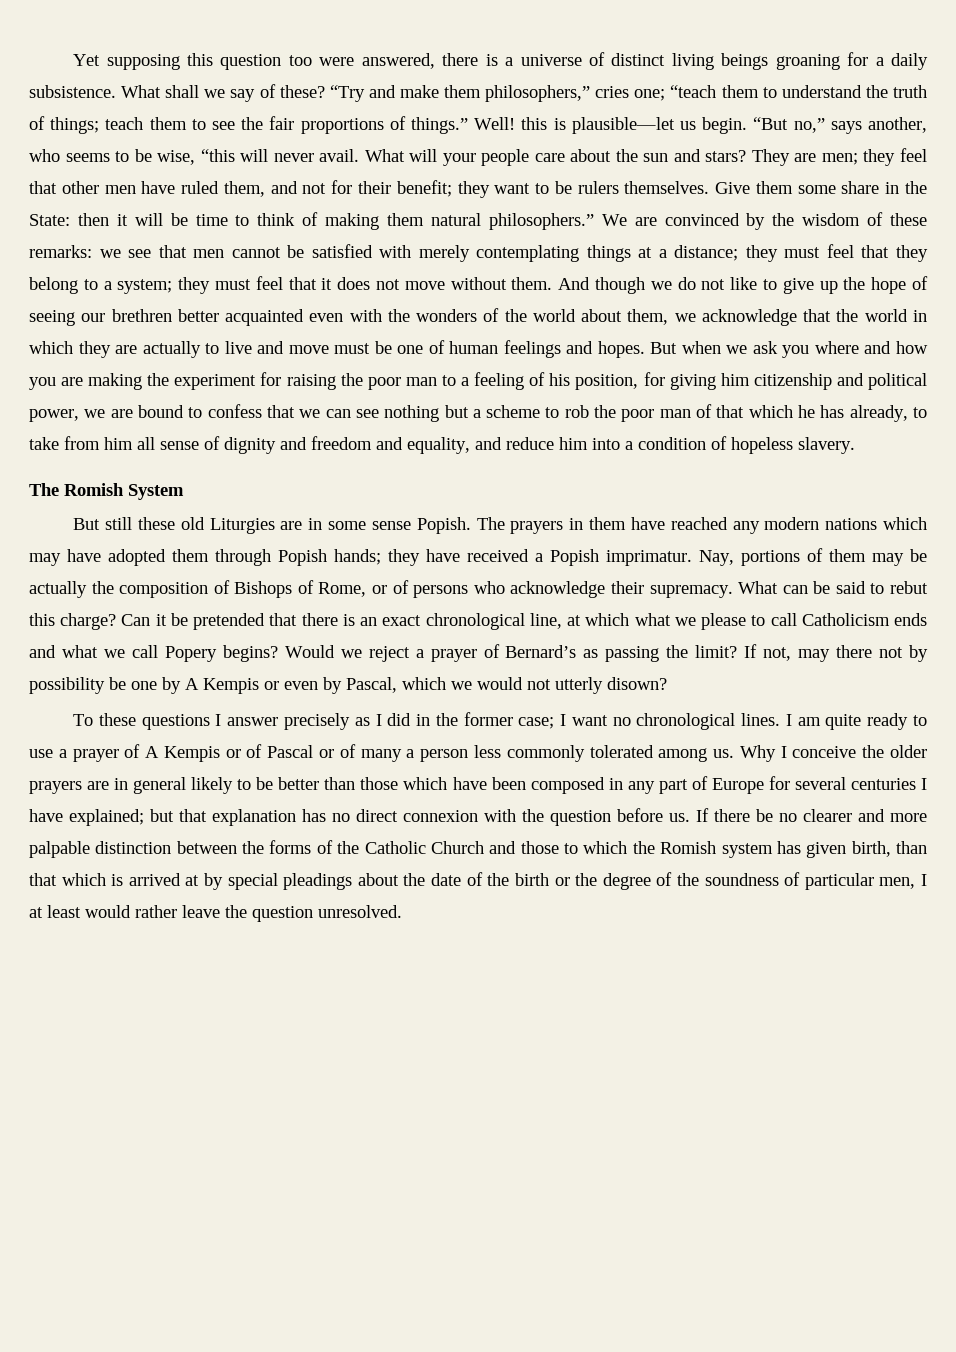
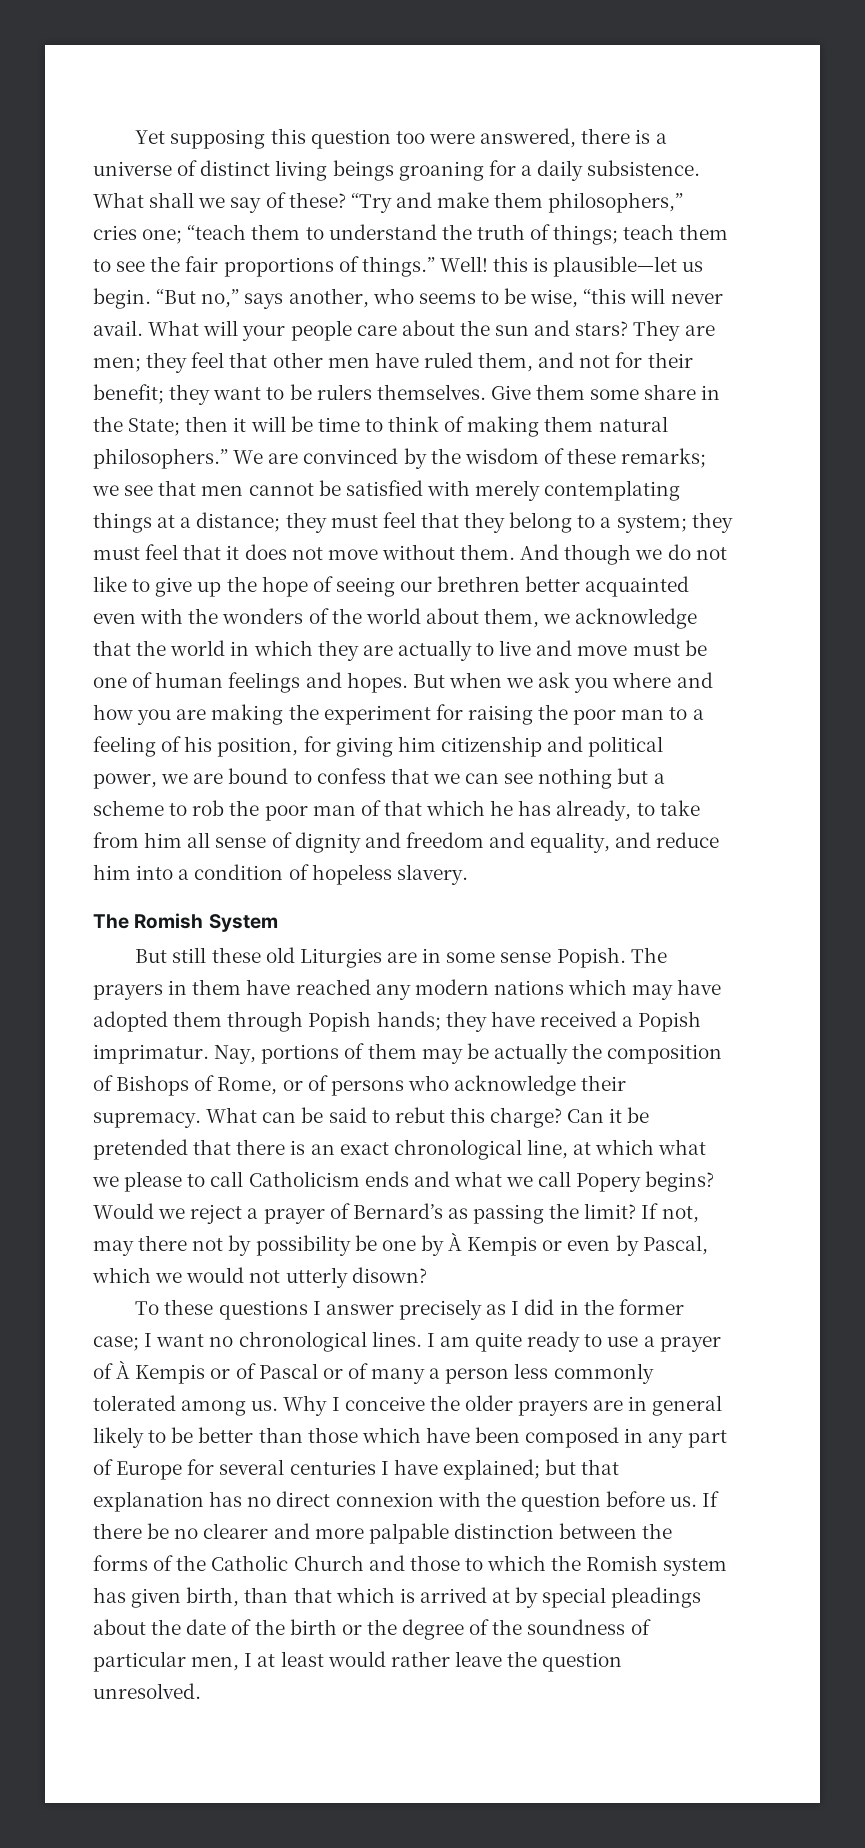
- Give them some share in the State: then it will be time to think of making them natural philosophers.”
+ Give them some share in the State; then it will be time to think of making them natural philosophers.”
- We are convinced by the wisdom of these remarks: we see that men cannot be satisfied with merely contemplating things at a distance; they must feel that they belong to a system; they must feel that it does not move without them.
+ We are convinced by the wisdom of these remarks; we see that men cannot be satisfied with merely contemplating things at a distance; they must feel that they belong to a system; they must feel that it does not move without them.
- If not, may there not by possibility be one by A Kempis or even by Pascal, which we would not utterly disown?
+ If not, may there not by possibility be one by À Kempis or even by Pascal, which we would not utterly disown?
- I am quite ready to use a prayer of A Kempis or of Pascal or of many a person less commonly tolerated among us.
+ I am quite ready to use a prayer of À Kempis or of Pascal or of many a person less commonly tolerated among us.

